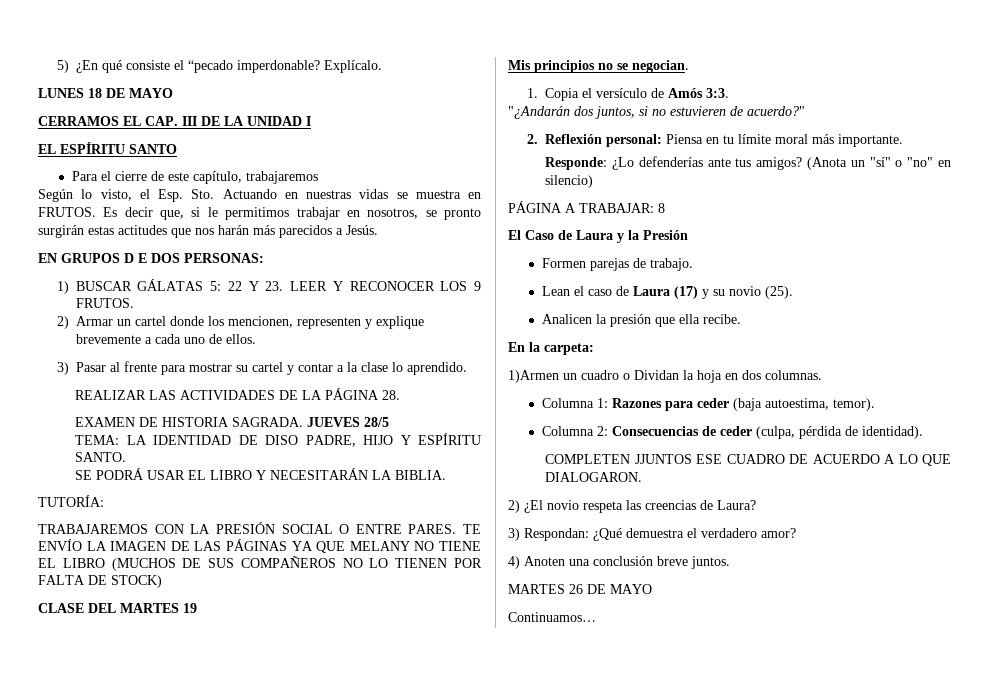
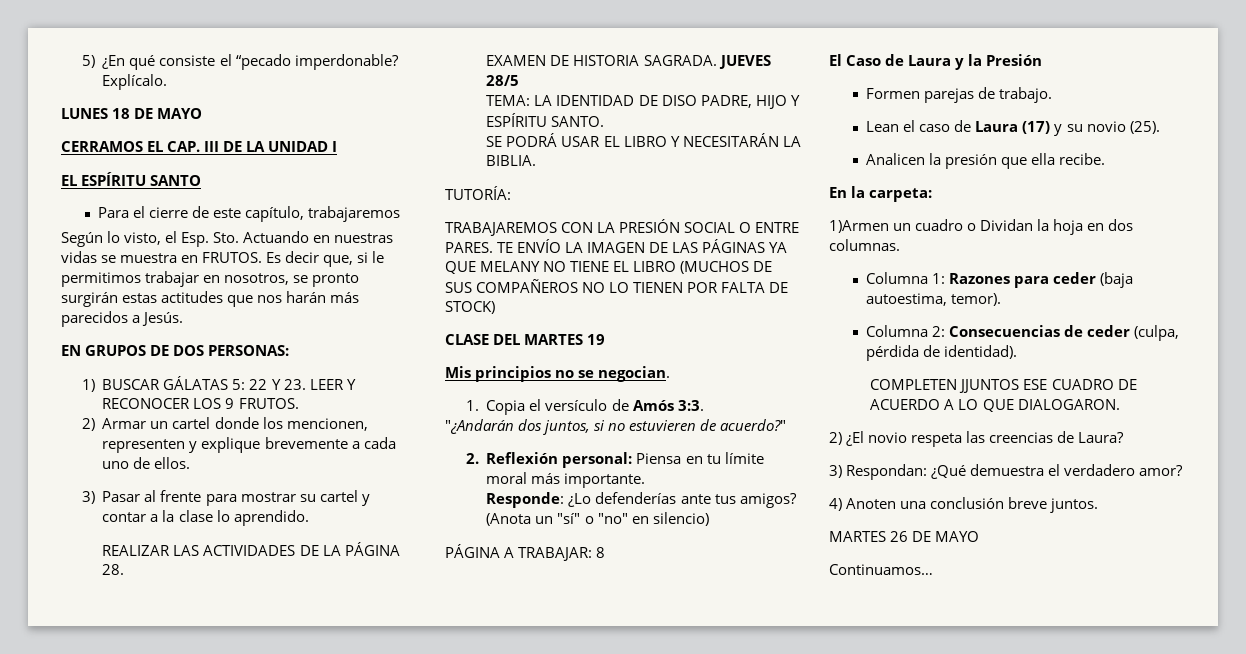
- EN GRUPOS D E DOS PERSONAS:
+ EN GRUPOS DE DOS PERSONAS:

